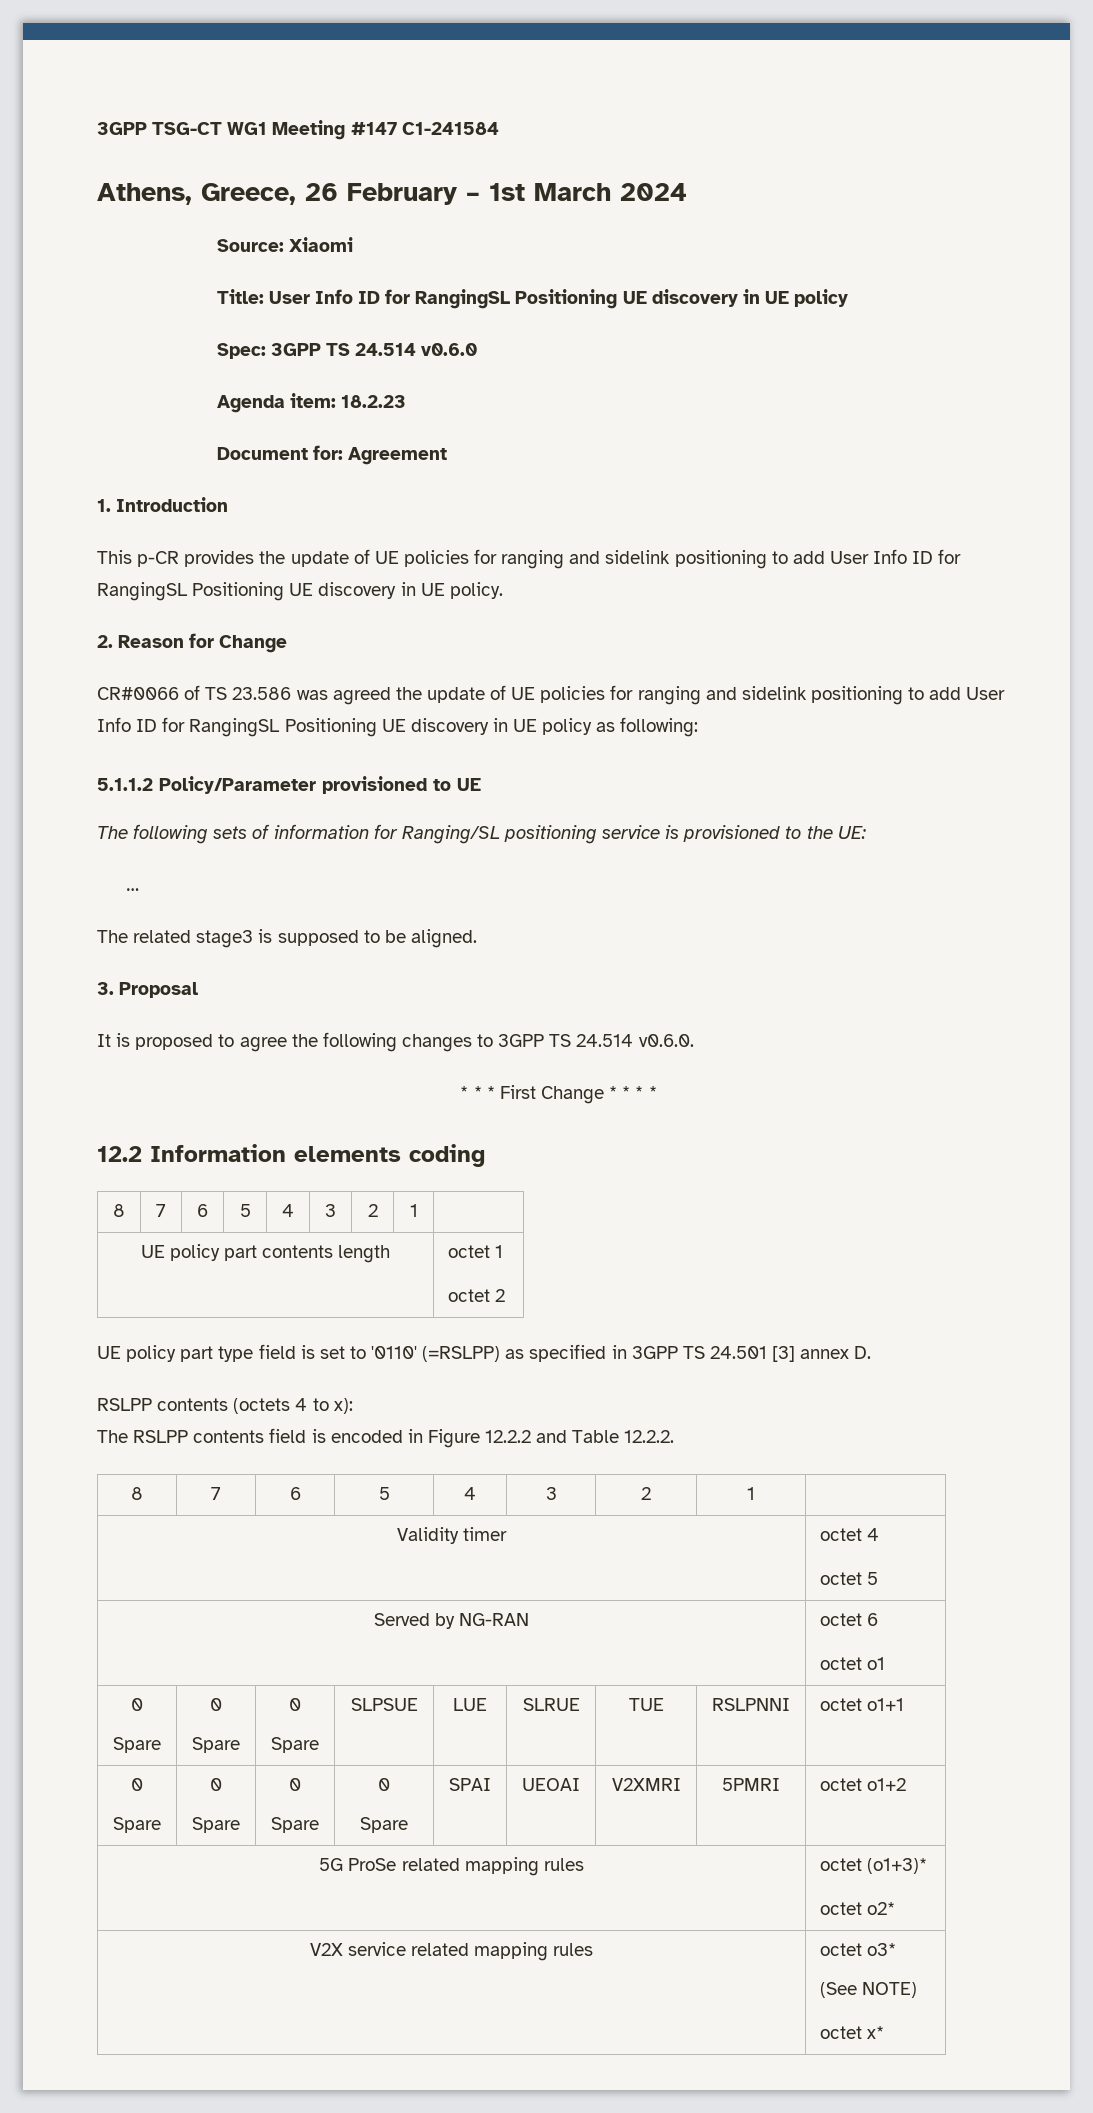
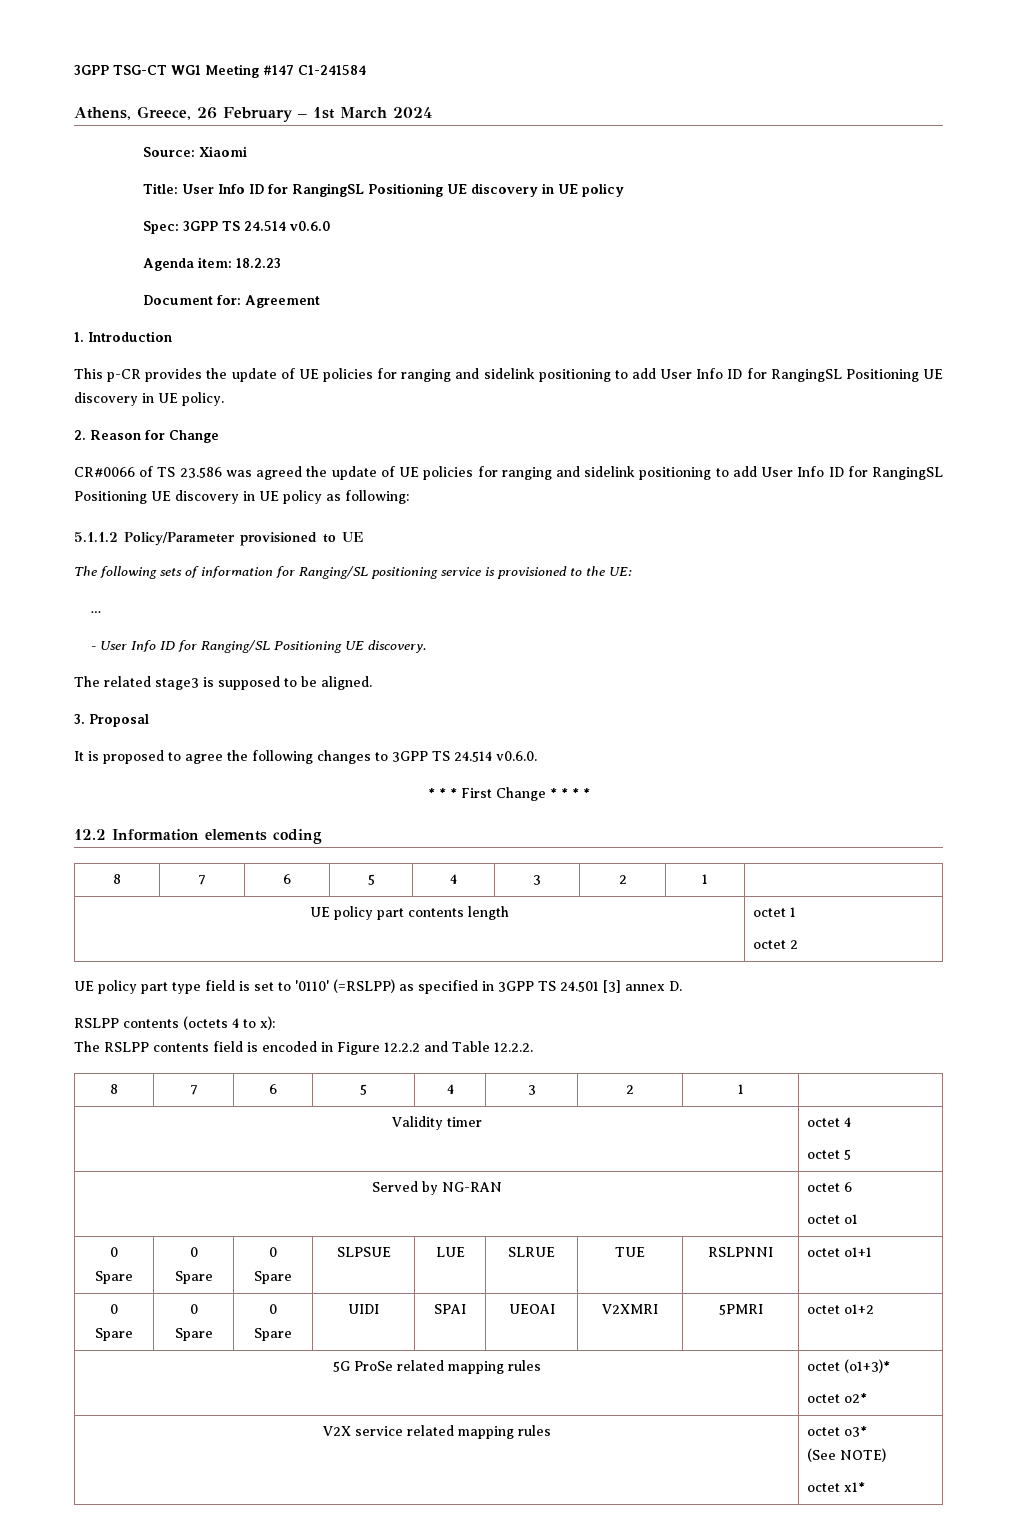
+ - User Info ID for Ranging/SL Positioning UE discovery.
  Served by NG-RAN | octet 6
  octet o1
  0
  Spare | 0
  Spare | 0
  Spare | SLPSUE | LUE | SLRUE | TUE | RSLPNNI | octet o1+1
  0
  Spare | 0
  Spare | 0
- Spare | 0
- Spare | SPAI | UEOAI | V2XMRI | 5PMRI | octet o1+2
+ Spare | UIDI | SPAI | UEOAI | V2XMRI | 5PMRI | octet o1+2
  V2X service related mapping rules | octet o3*
  (See NOTE)
- octet x*
+ octet x1*

